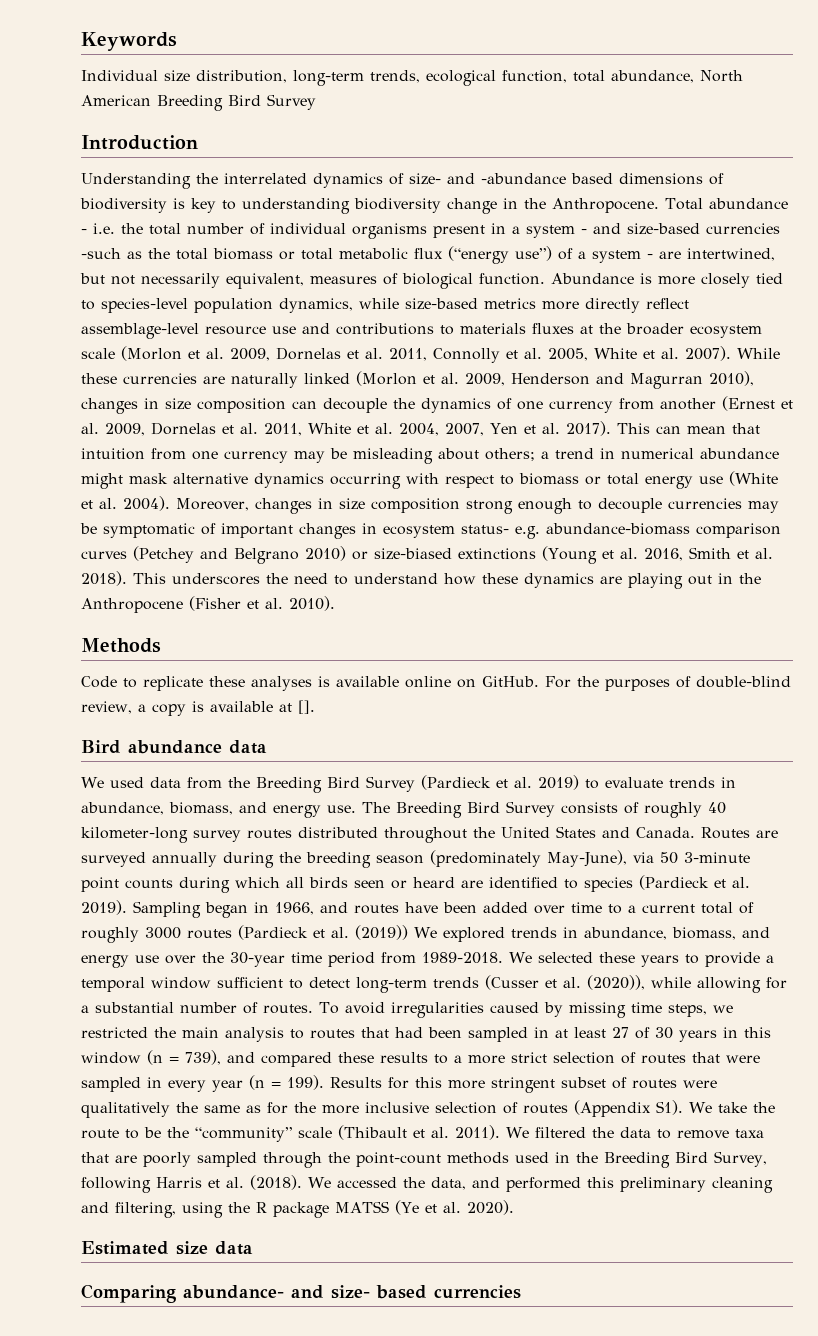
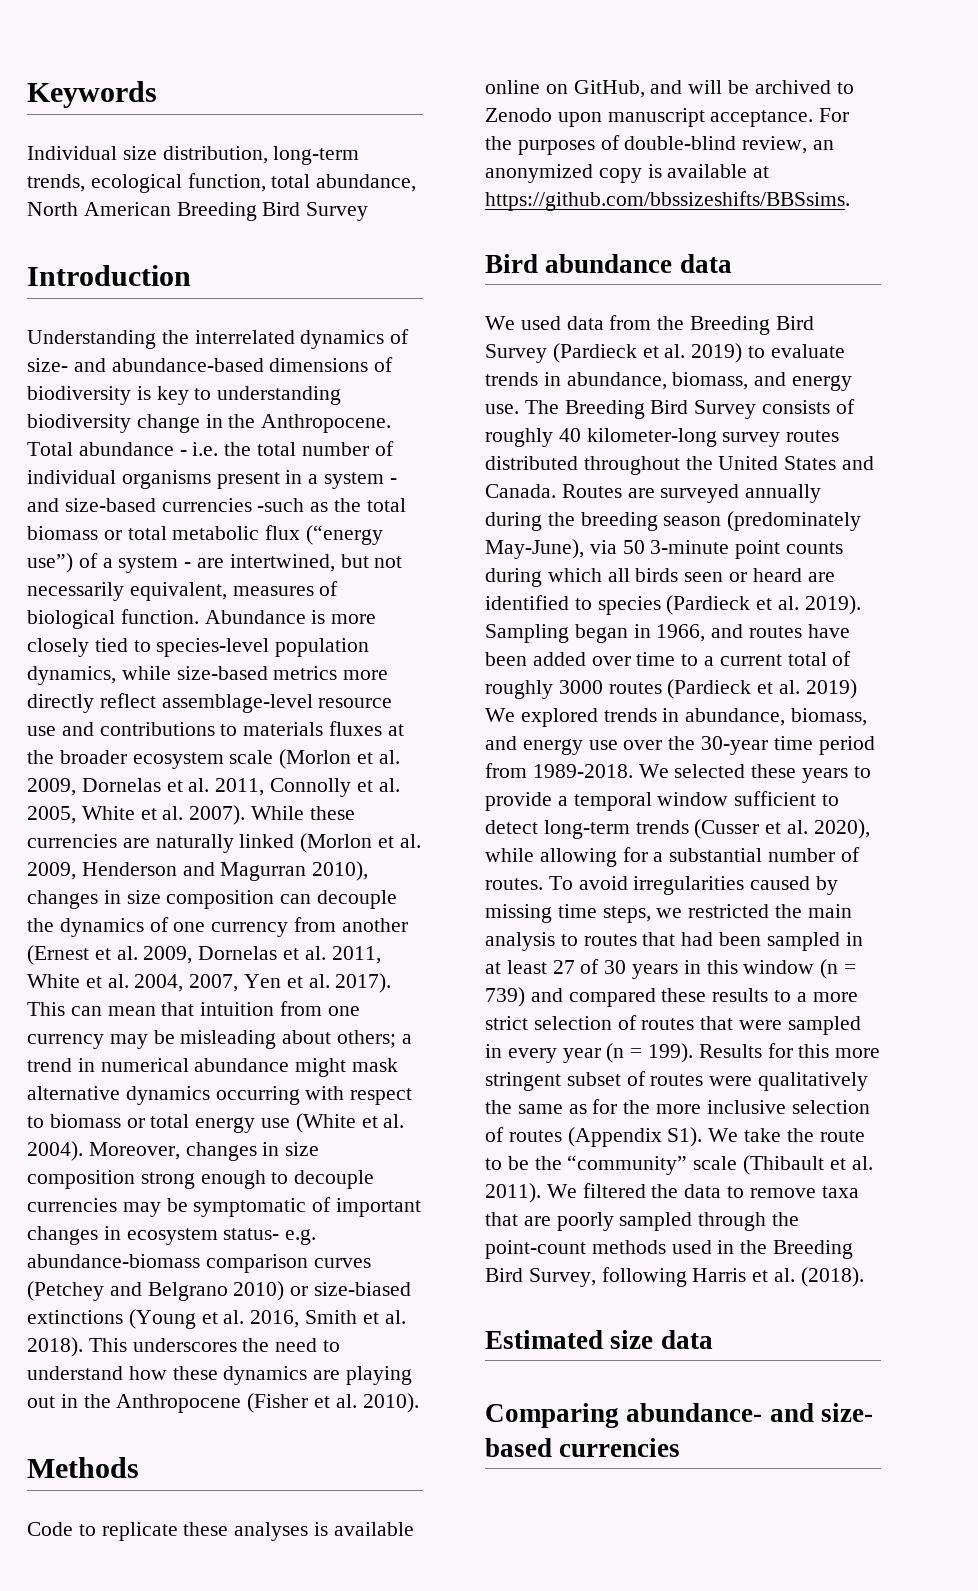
- Understanding the interrelated dynamics of size- and -abundance based dimensions of biodiversity is key to understanding biodiversity change in the Anthropocene.
+ Understanding the interrelated dynamics of size- and abundance-based dimensions of biodiversity is key to understanding biodiversity change in the Anthropocene.
- Code to replicate these analyses is available online on GitHub.
+ Code to replicate these analyses is available online on GitHub, and will be archived to Zenodo upon manuscript acceptance.
- For the purposes of double-blind review, a copy is available at [].
+ For the purposes of double-blind review, an anonymized copy is available at https://github.com/bbssizeshifts/BBSsims.
- Sampling began in 1966, and routes have been added over time to a current total of roughly 3000 routes (Pardieck et al. (2019)) We explored trends in abundance, biomass, and energy use over the 30-year time period from 1989-2018.
+ Sampling began in 1966, and routes have been added over time to a current total of roughly 3000 routes (Pardieck et al. 2019) We explored trends in abundance, biomass, and energy use over the 30-year time period from 1989-2018.
- We selected these years to provide a temporal window sufficient to detect long-term trends (Cusser et al. (2020)), while allowing for a substantial number of routes.
+ We selected these years to provide a temporal window sufficient to detect long-term trends (Cusser et al. 2020), while allowing for a substantial number of routes.
- To avoid irregularities caused by missing time steps, we restricted the main analysis to routes that had been sampled in at least 27 of 30 years in this window (n = 739), and compared these results to a more strict selection of routes that were sampled in every year (n = 199).
+ To avoid irregularities caused by missing time steps, we restricted the main analysis to routes that had been sampled in at least 27 of 30 years in this window (n = 739) and compared these results to a more strict selection of routes that were sampled in every year (n = 199).
- We accessed the data, and performed this preliminary cleaning and filtering, using the R package MATSS (Ye et al. 2020).

